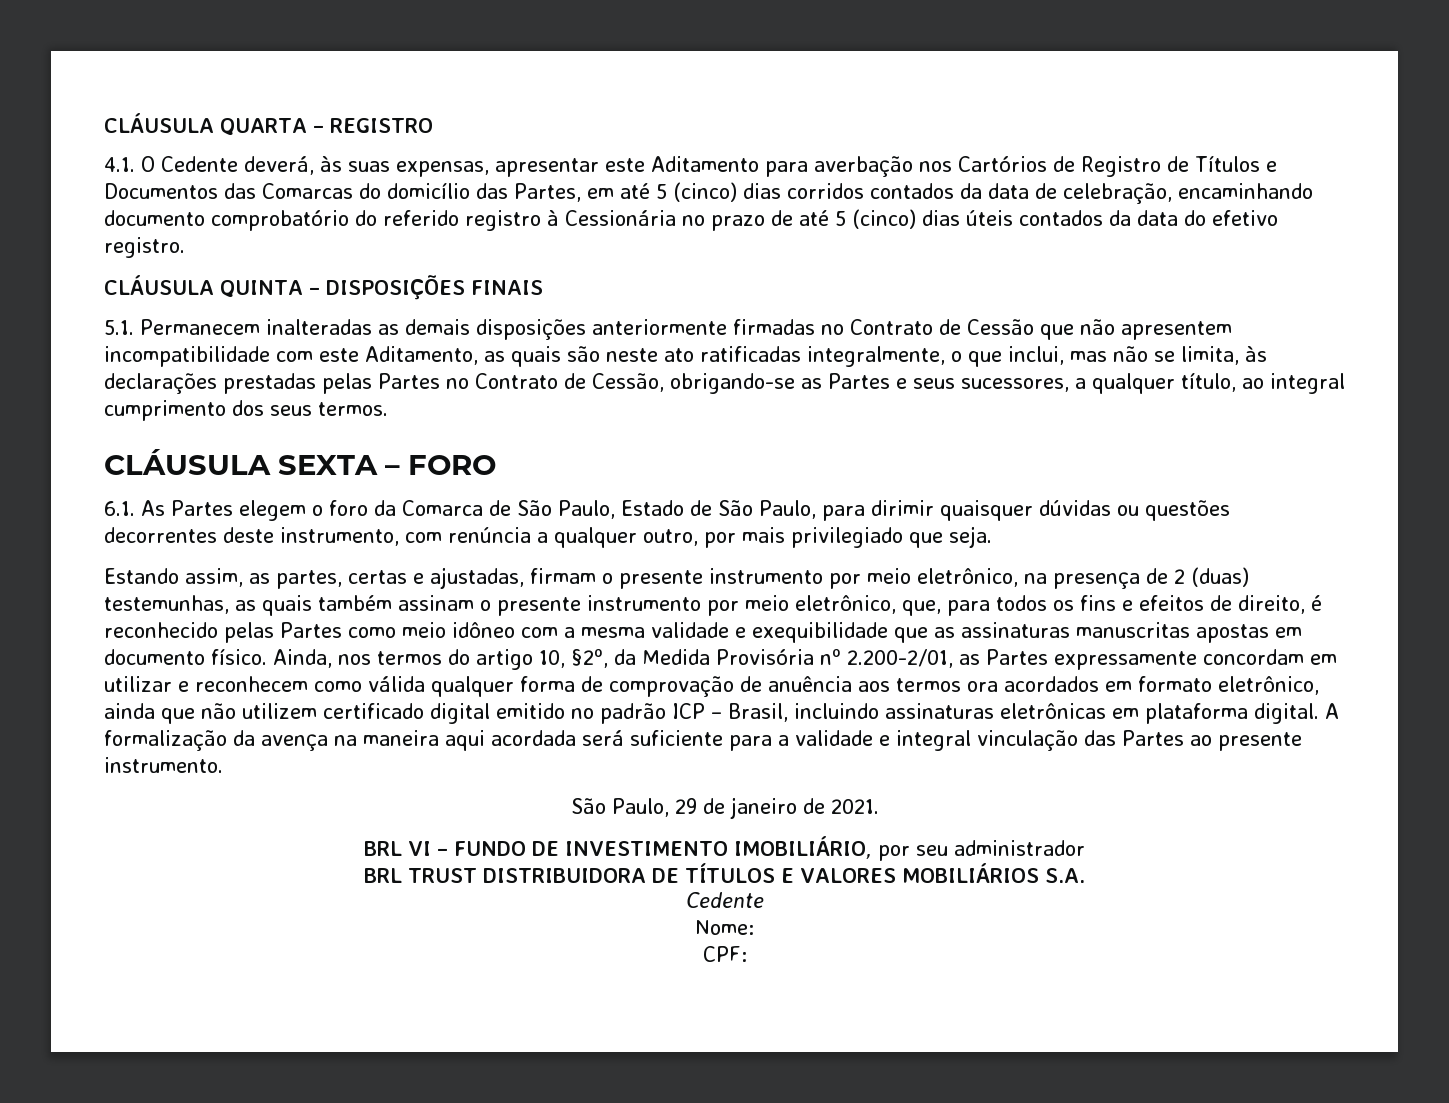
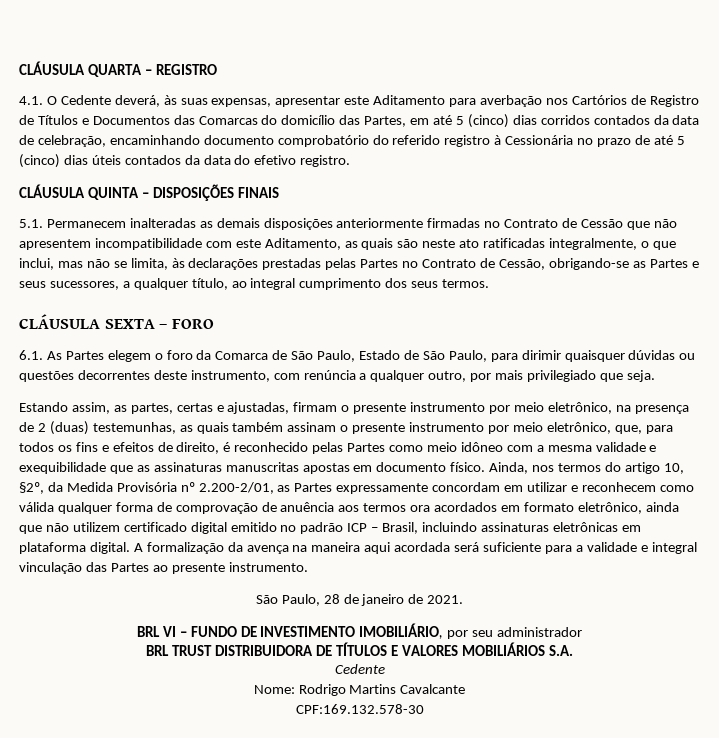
- São Paulo, 29 de janeiro de 2021.
+ São Paulo, 28 de janeiro de 2021.
- Nome:
- CPF:
+ Nome: Rodrigo Martins Cavalcante
+ CPF:169.132.578-30

